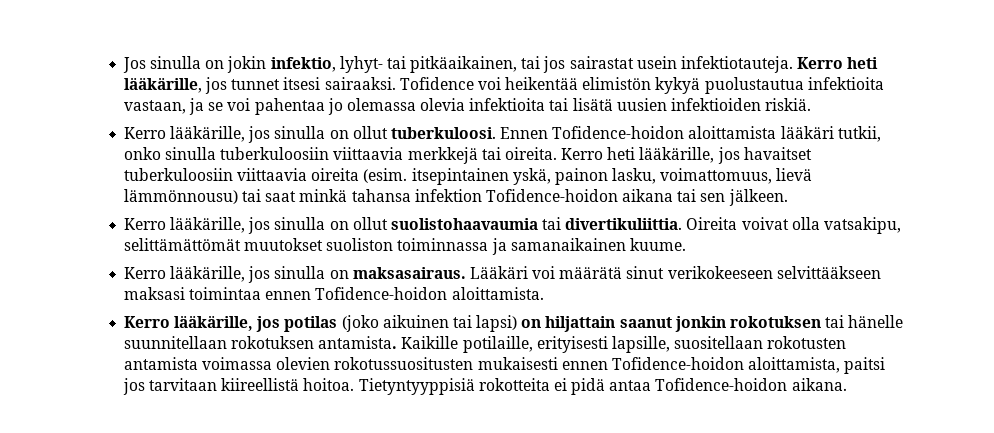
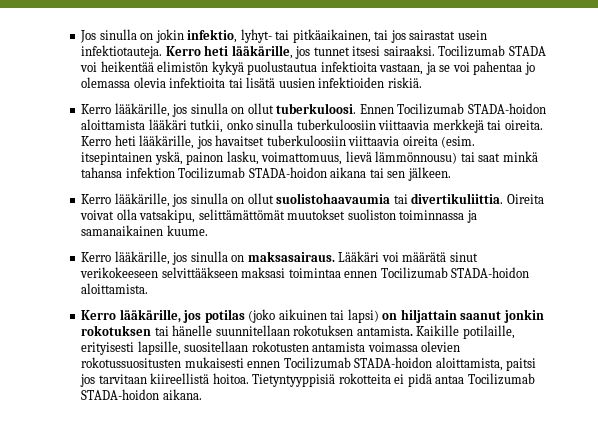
- Tofidence voi heikentää elimistön kykyä puolustautua infektioita vastaan, ja se voi pahentaa jo olemassa olevia infektioita tai lisätä uusien infektioiden riskiä.
+ Tocilizumab STADA voi heikentää elimistön kykyä puolustautua infektioita vastaan, ja se voi pahentaa jo olemassa olevia infektioita tai lisätä uusien infektioiden riskiä.
- Ennen Tofidence-hoidon aloittamista lääkäri tutkii, onko sinulla tuberkuloosiin viittaavia merkkejä tai oireita.
+ Ennen Tocilizumab STADA-hoidon aloittamista lääkäri tutkii, onko sinulla tuberkuloosiin viittaavia merkkejä tai oireita.
- Kerro heti lääkärille, jos havaitset tuberkuloosiin viittaavia oireita (esim. itsepintainen yskä, painon lasku, voimattomuus, lievä lämmönnousu) tai saat minkä tahansa infektion Tofidence-hoidon aikana tai sen jälkeen.
+ Kerro heti lääkärille, jos havaitset tuberkuloosiin viittaavia oireita (esim. itsepintainen yskä, painon lasku, voimattomuus, lievä lämmönnousu) tai saat minkä tahansa infektion Tocilizumab STADA-hoidon aikana tai sen jälkeen.
- Lääkäri voi määrätä sinut verikokeeseen selvittääkseen maksasi toimintaa ennen Tofidence-hoidon aloittamista.
+ Lääkäri voi määrätä sinut verikokeeseen selvittääkseen maksasi toimintaa ennen Tocilizumab STADA-hoidon aloittamista.
- Kaikille potilaille, erityisesti lapsille, suositellaan rokotusten antamista voimassa olevien rokotussuositusten mukaisesti ennen Tofidence-hoidon aloittamista, paitsi jos tarvitaan kiireellistä hoitoa.
+ Kaikille potilaille, erityisesti lapsille, suositellaan rokotusten antamista voimassa olevien rokotussuositusten mukaisesti ennen Tocilizumab STADA-hoidon aloittamista, paitsi jos tarvitaan kiireellistä hoitoa.
- Tietyntyyppisiä rokotteita ei pidä antaa Tofidence-hoidon aikana.
+ Tietyntyyppisiä rokotteita ei pidä antaa Tocilizumab STADA-hoidon aikana.

